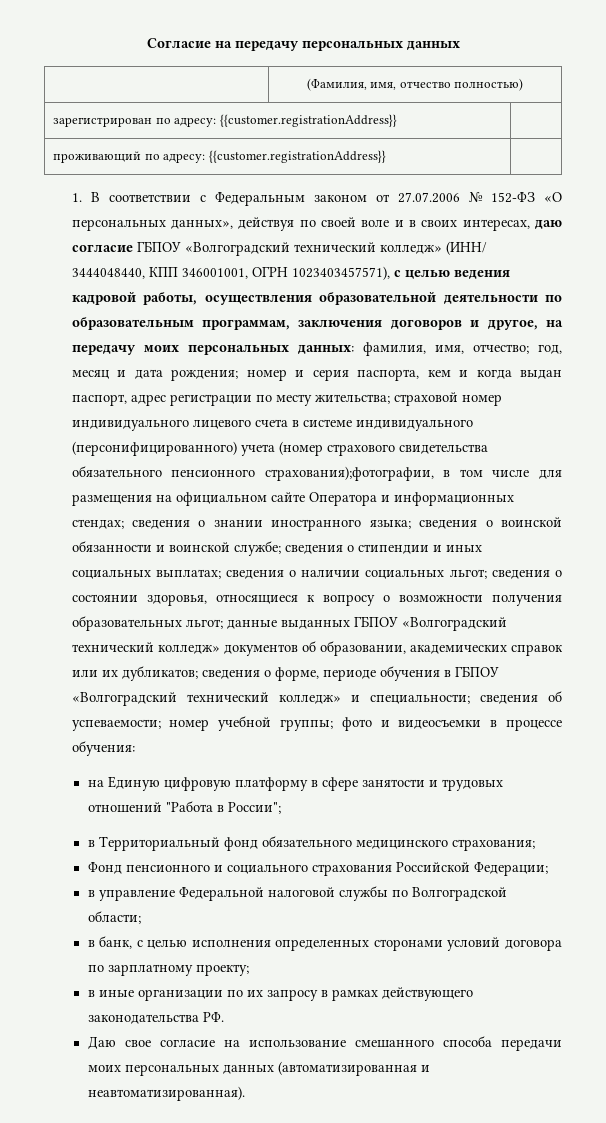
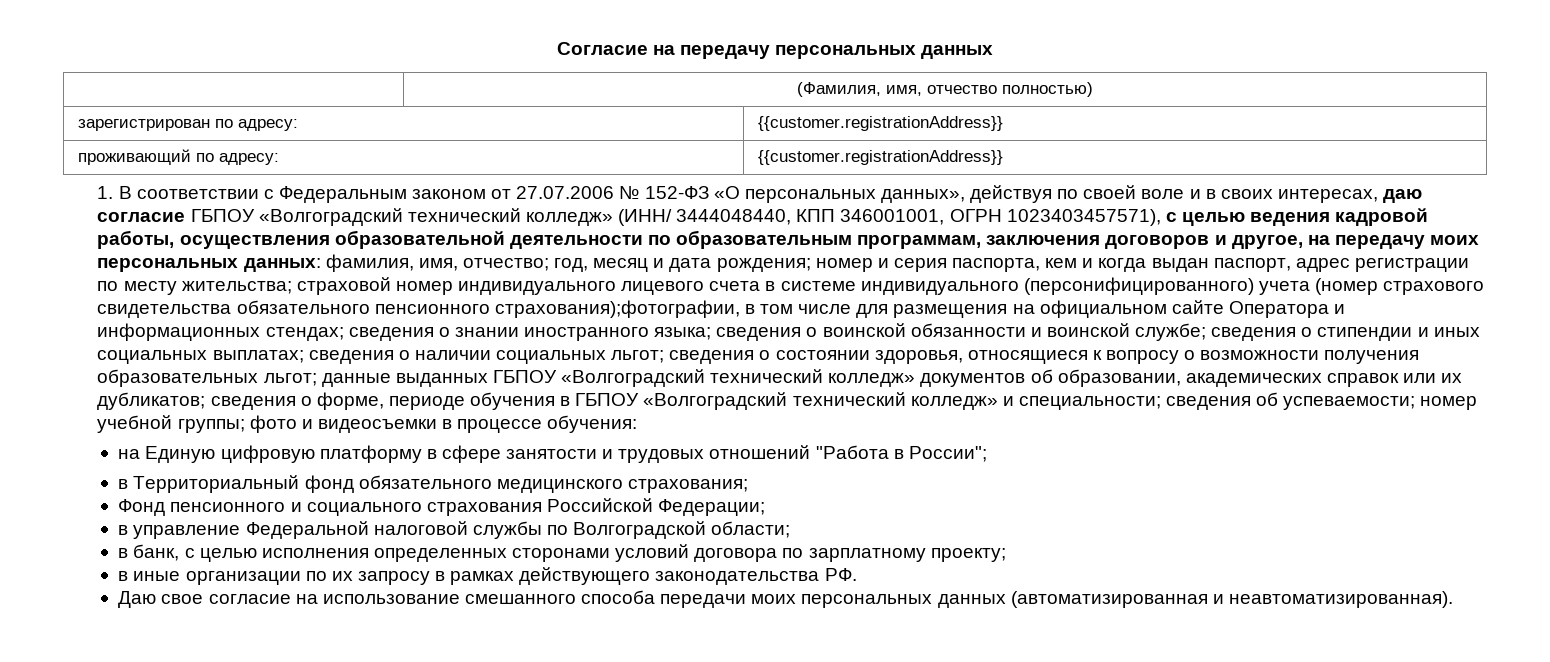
- зарегистрирован по адресу: {{customer.registrationAddress}} |
+ зарегистрирован по адресу: | {{customer.registrationAddress}}
- проживающий по адресу: {{customer.registrationAddress}} |
+ проживающий по адресу: | {{customer.registrationAddress}}

